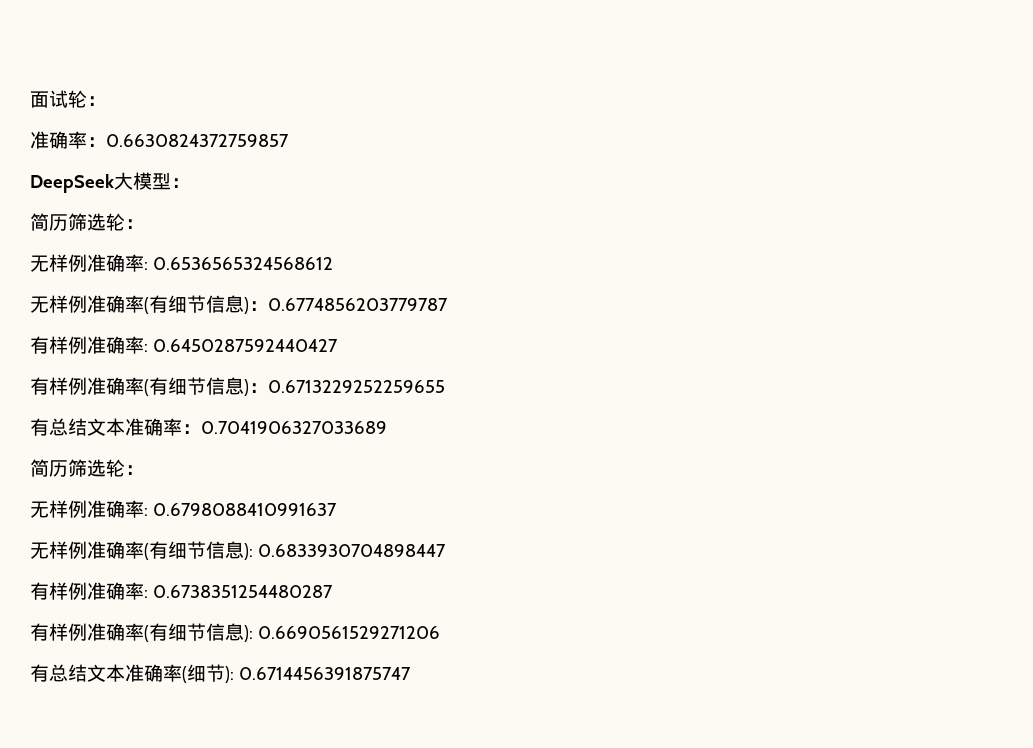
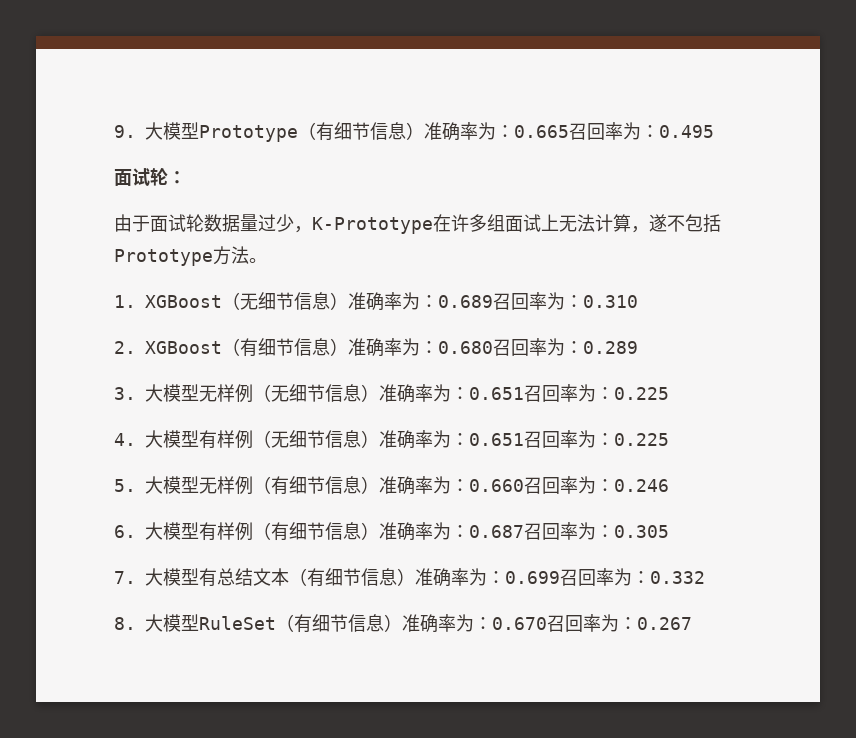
+ 9.大模型Prototype（有细节信息）准确率为：0.665召回率为：0.495
  面试轮：
- 准确率：0.6630824372759857
- DeepSeek大模型：
- 简历筛选轮：
- 无样例准确率: 0.6536565324568612
- 无样例准确率(有细节信息)：0.6774856203779787
- 有样例准确率: 0.6450287592440427
- 有样例准确率(有细节信息)：0.6713229252259655
- 有总结文本准确率：0.7041906327033689
- 简历筛选轮：
- 无样例准确率: 0.6798088410991637
- 无样例准确率(有细节信息): 0.6833930704898447
- 有样例准确率: 0.6738351254480287
- 有样例准确率(有细节信息): 0.6690561529271206
- 有总结文本准确率(细节): 0.6714456391875747
+ 由于面试轮数据量过少，K-Prototype在许多组面试上无法计算，遂不包括Prototype方法。
+ 1. XGBoost（无细节信息）准确率为：0.689召回率为：0.310
+ 2. XGBoost（有细节信息）准确率为：0.680召回率为：0.289
+ 3.大模型无样例（无细节信息）准确率为：0.651召回率为：0.225
+ 4.大模型有样例（无细节信息）准确率为：0.651召回率为：0.225
+ 5.大模型无样例（有细节信息）准确率为：0.660召回率为：0.246
+ 6.大模型有样例（有细节信息）准确率为：0.687召回率为：0.305
+ 7.大模型有总结文本（有细节信息）准确率为：0.699召回率为：0.332
+ 8.大模型RuleSet（有细节信息）准确率为：0.670召回率为：0.267

